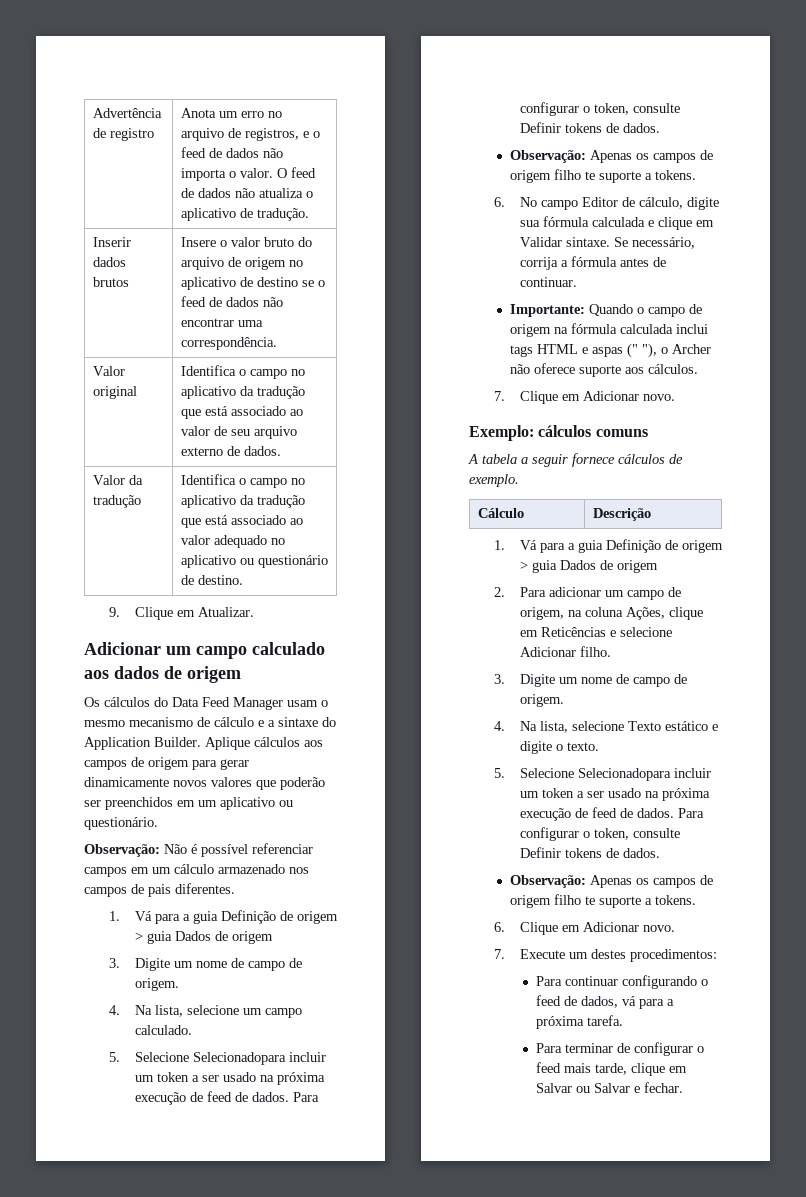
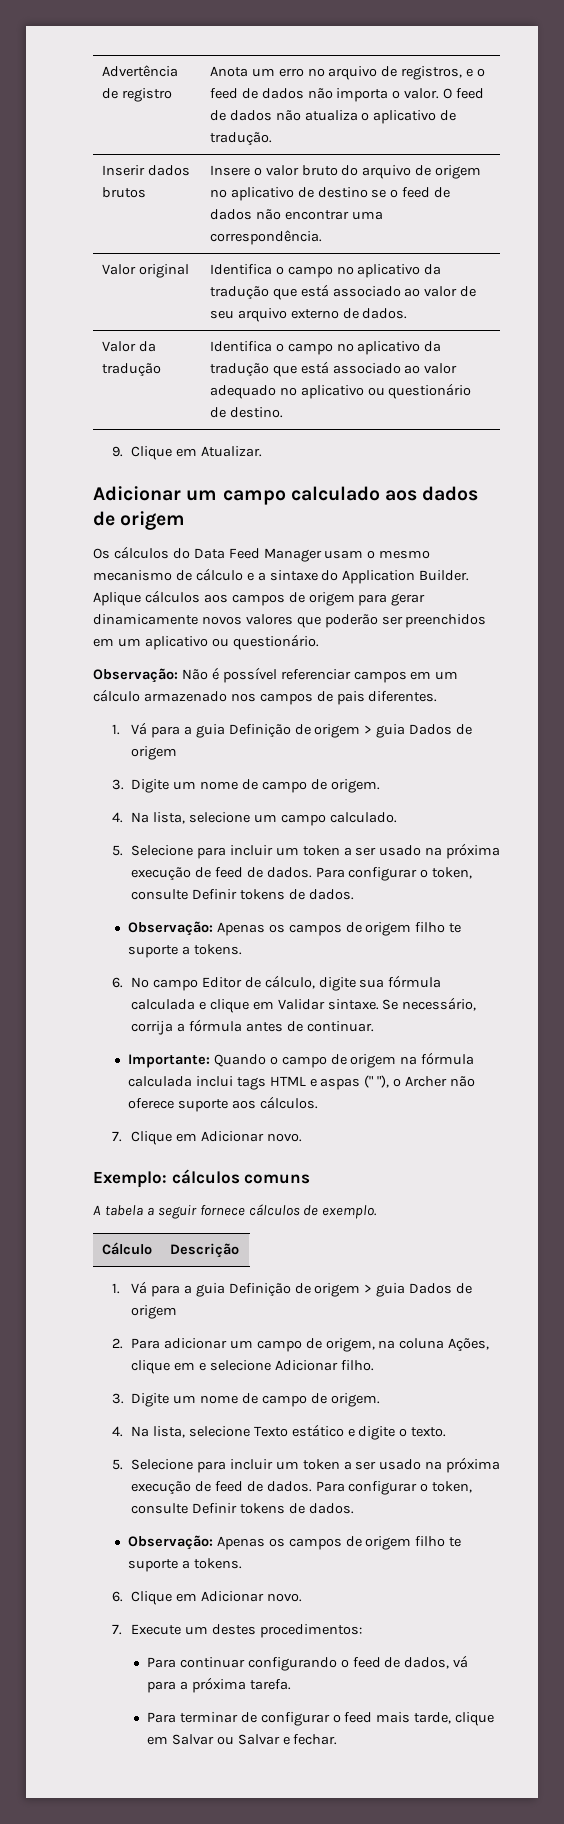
  4. Na lista, selecione um campo calculado.
- 5. Selecione Selecionadopara incluir um token a ser usado na próxima execução de feed de dados.
+ 5. Selecione para incluir um token a ser usado na próxima execução de feed de dados.
- 2. Para adicionar um campo de origem, na coluna Ações, clique em Reticências e selecione Adicionar filho.
+ 2. Para adicionar um campo de origem, na coluna Ações, clique em e selecione Adicionar filho.
  4. Na lista, selecione Texto estático e digite o texto.
- 5. Selecione Selecionadopara incluir um token a ser usado na próxima execução de feed de dados.
+ 5. Selecione para incluir um token a ser usado na próxima execução de feed de dados.

